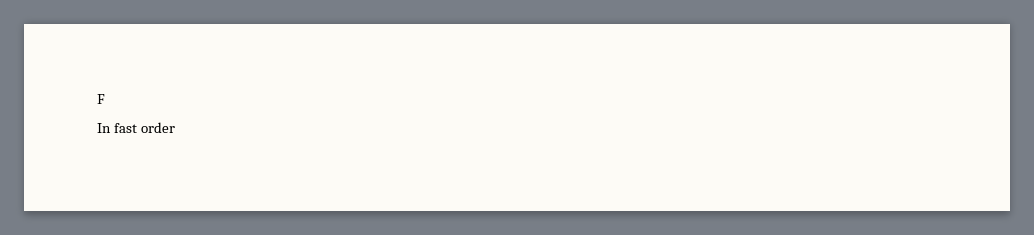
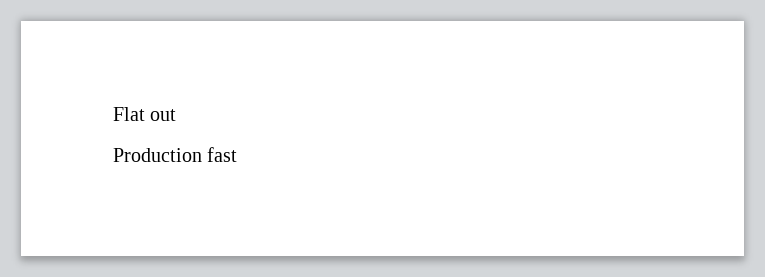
- F
- In fast order
+ Flat out
+ Production fast

